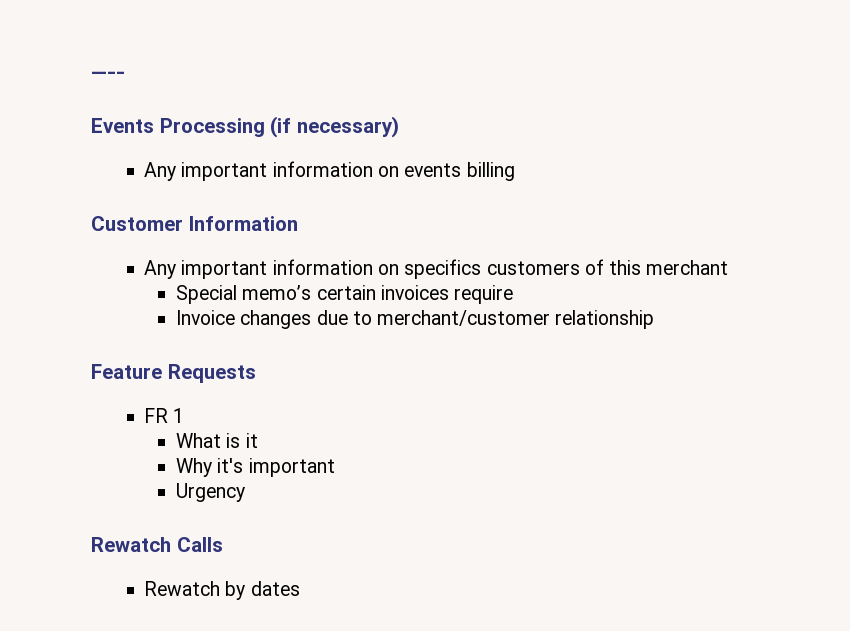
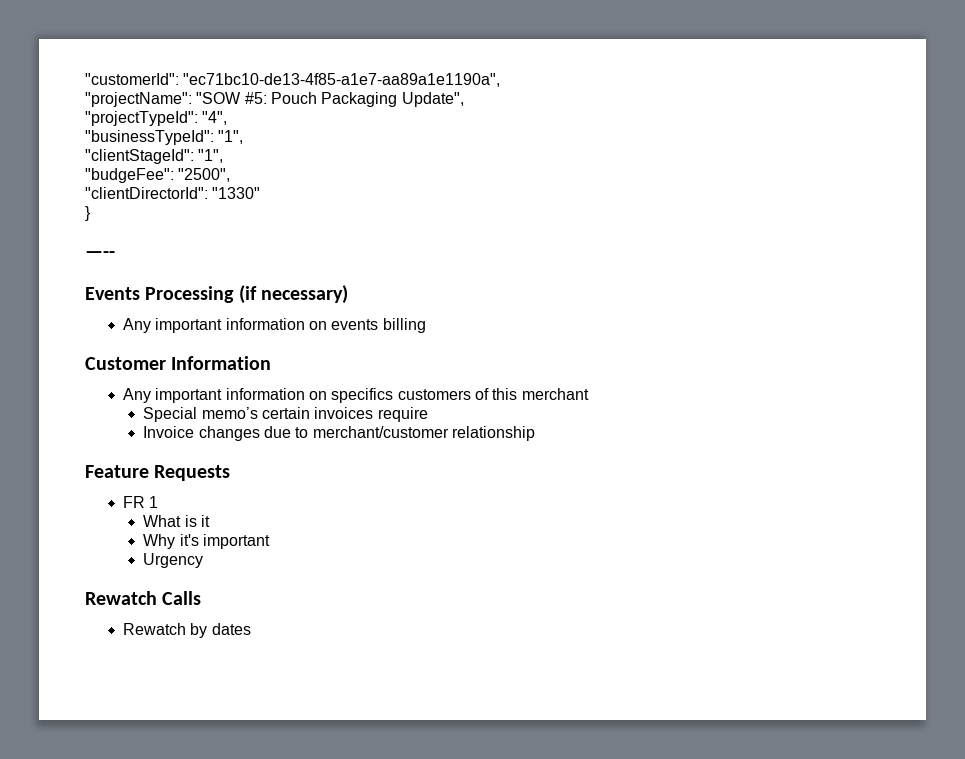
+ "customerId": "ec71bc10-de13-4f85-a1e7-aa89a1e1190a",
+ "projectName": "SOW #5: Pouch Packaging Update",
+ "projectTypeId": "4",
+ "businessTypeId": "1",
+ "clientStageId": "1",
+ "budgeFee": "2500",
+ "clientDirectorId": "1330"
+ }

